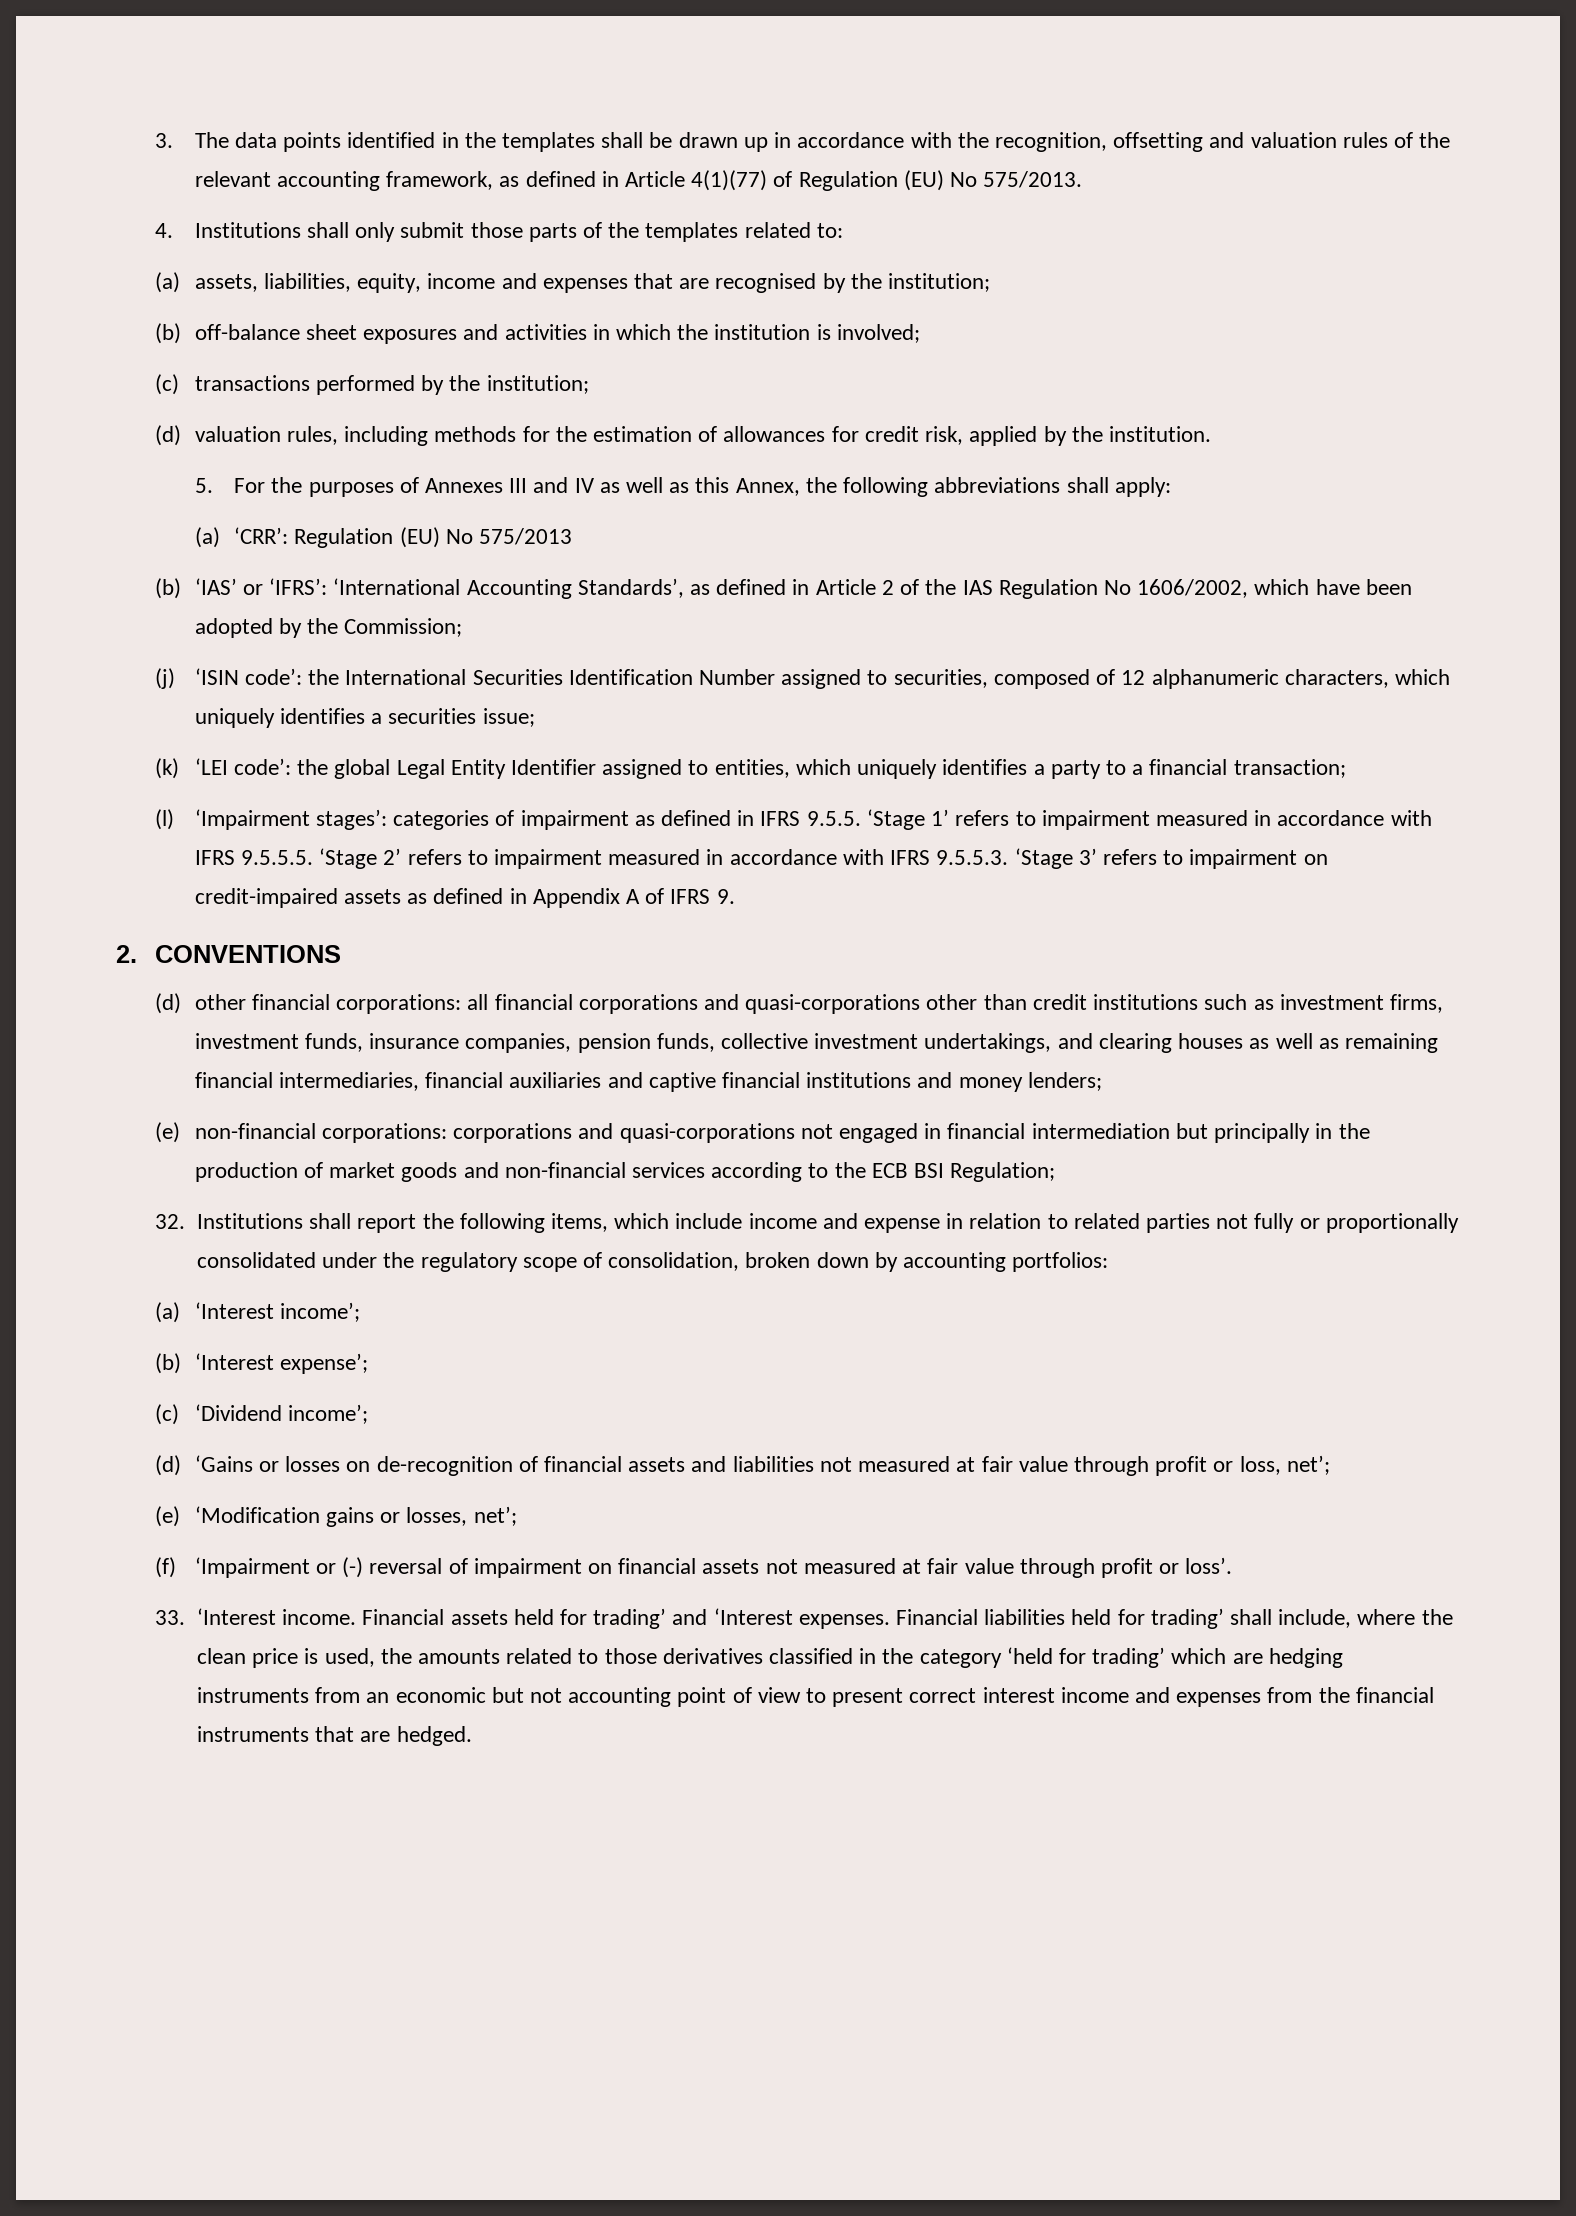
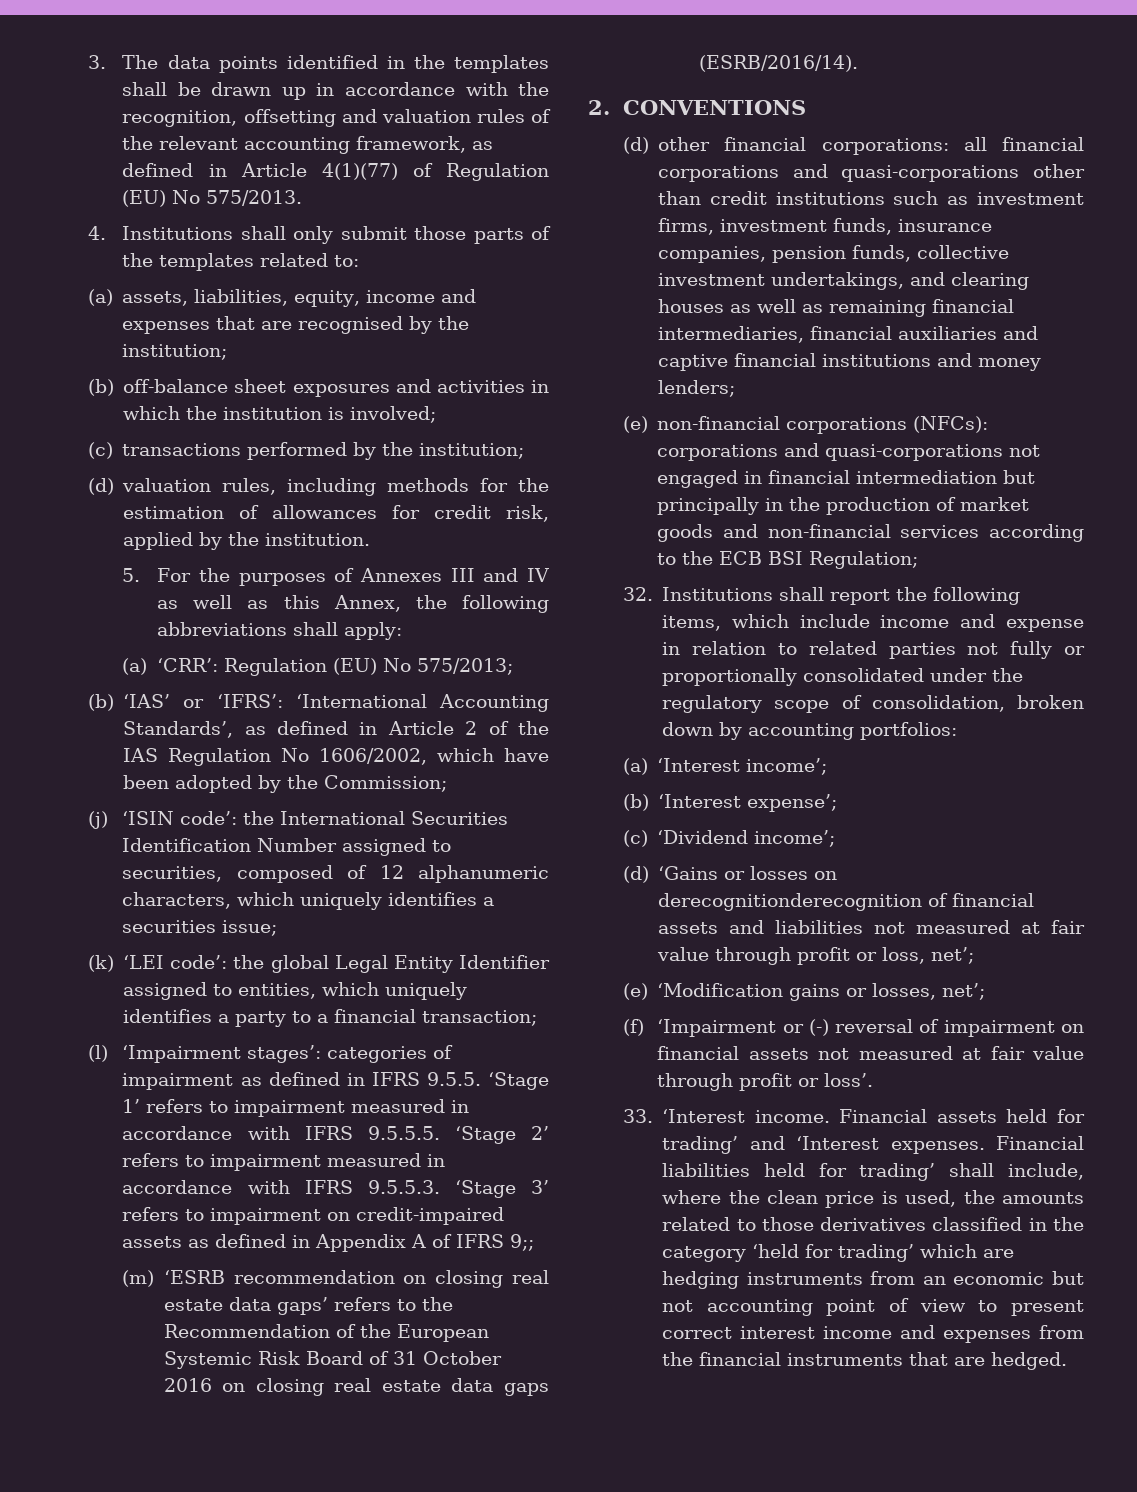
- (a) ‘CRR’: Regulation (EU) No 575/2013
+ (a) ‘CRR’: Regulation (EU) No 575/2013;
- (l) ‘Impairment stages’: categories of impairment as defined in IFRS 9.5.5. ‘Stage 1’ refers to impairment measured in accordance with IFRS 9.5.5.5. ‘Stage 2’ refers to impairment measured in accordance with IFRS 9.5.5.3. ‘Stage 3’ refers to impairment on credit-impaired assets as defined in Appendix A of IFRS 9.
+ (l) ‘Impairment stages’: categories of impairment as defined in IFRS 9.5.5. ‘Stage 1’ refers to impairment measured in accordance with IFRS 9.5.5.5. ‘Stage 2’ refers to impairment measured in accordance with IFRS 9.5.5.3. ‘Stage 3’ refers to impairment on credit-impaired assets as defined in Appendix A of IFRS 9;;
+ (m) ‘ESRB recommendation on closing real estate data gaps’ refers to the Recommendation of the European Systemic Risk Board of 31 October 2016 on closing real estate data gaps (ESRB/2016/14).
- (e) non-financial corporations: corporations and quasi-corporations not engaged in financial intermediation but principally in the production of market goods and non-financial services according to the ECB BSI Regulation;
+ (e) non-financial corporations (NFCs): corporations and quasi-corporations not engaged in financial intermediation but principally in the production of market goods and non-financial services according to the ECB BSI Regulation;
- (d) ‘Gains or losses on de-recognition of financial assets and liabilities not measured at fair value through profit or loss, net’;
+ (d) ‘Gains or losses on derecognitionderecognition of financial assets and liabilities not measured at fair value through profit or loss, net’;

